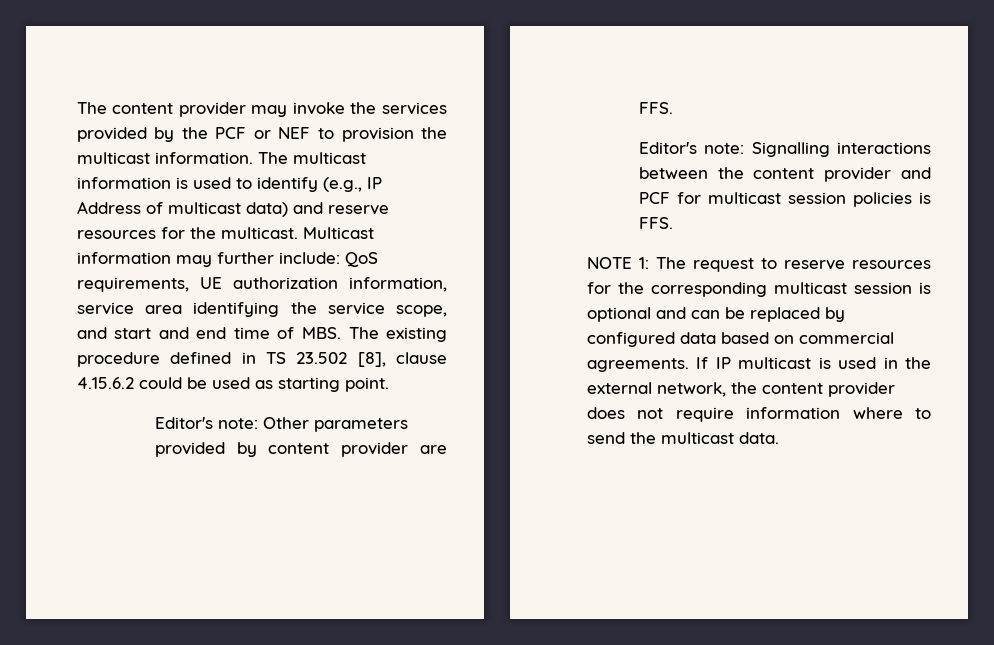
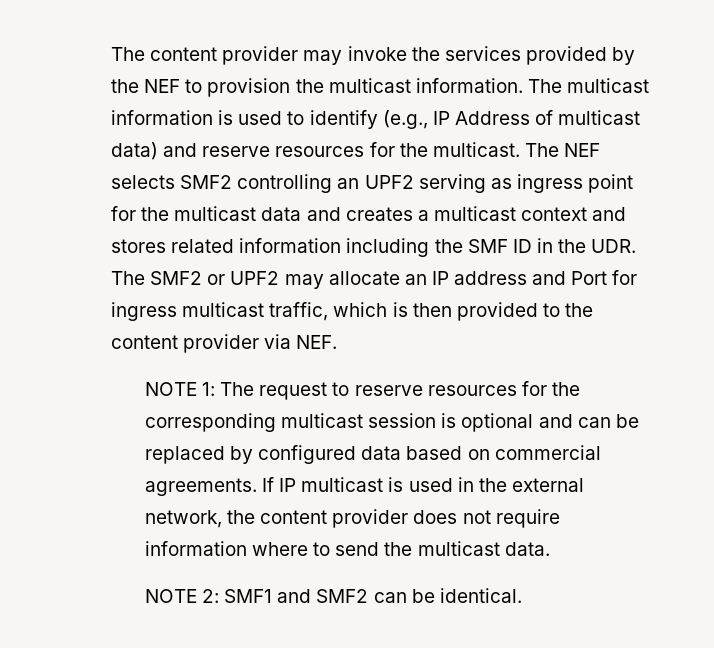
- The content provider may invoke the services provided by the PCF or NEF to provision the multicast information.
+ The content provider may invoke the services provided by the NEF to provision the multicast information.
- Multicast information may further include: QoS requirements, UE authorization information, service area identifying the service scope, and start and end time of MBS. The existing procedure defined in TS 23.502 [8], clause 4.15.6.2 could be used as starting point.
- Editor's note: Other parameters provided by content provider are FFS.
- Editor's note: Signalling interactions between the content provider and PCF for multicast session policies is FFS.
+ The NEF selects SMF2 controlling an UPF2 serving as ingress point for the multicast data and creates a multicast context and stores related information including the SMF ID in the UDR. The SMF2 or UPF2 may allocate an IP address and Port for ingress multicast traffic, which is then provided to the content provider via NEF.
+ NOTE 2: SMF1 and SMF2 can be identical.

